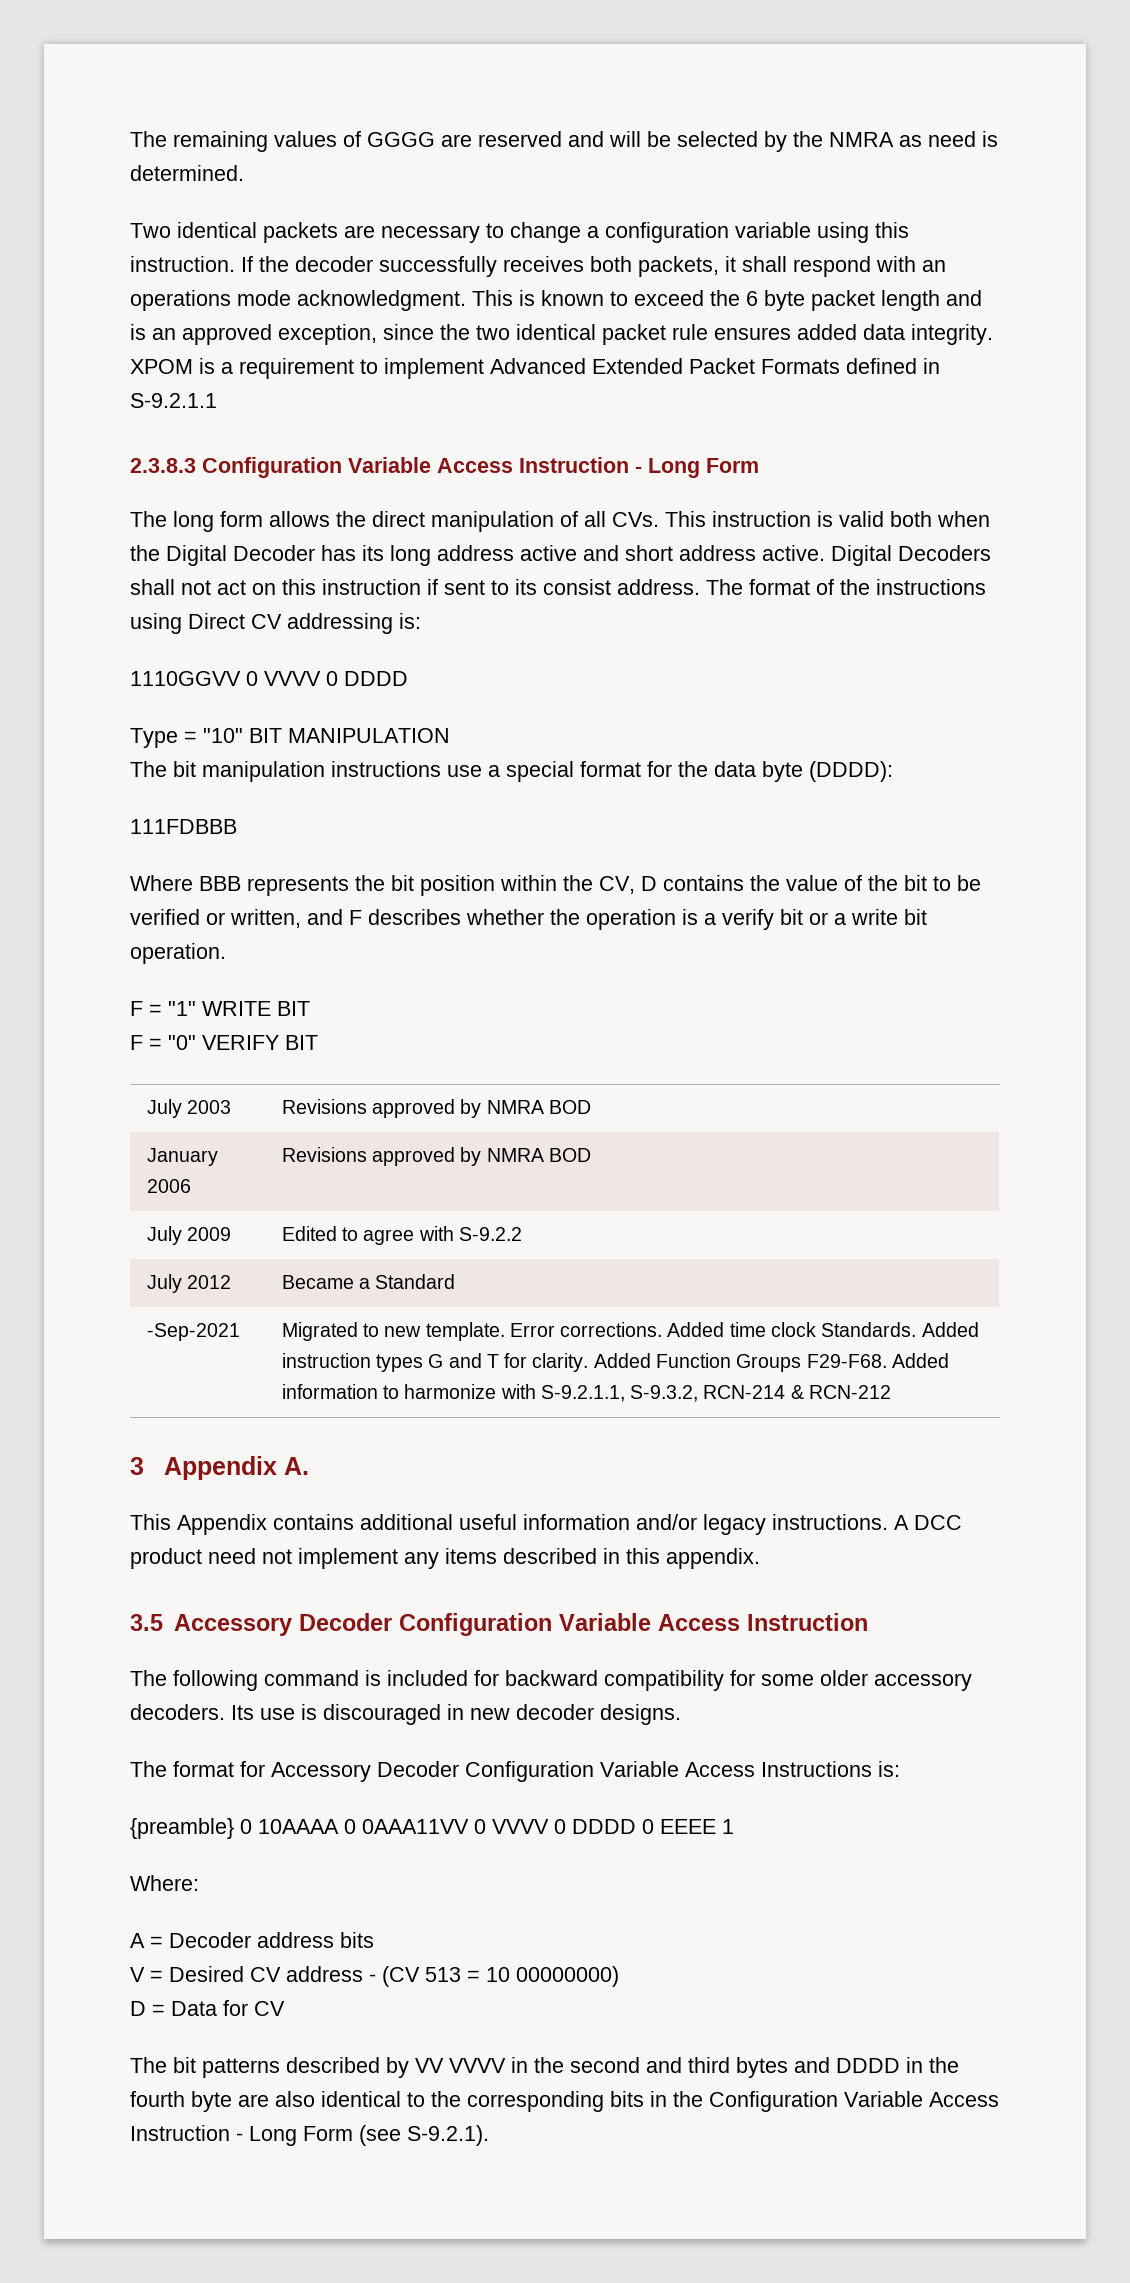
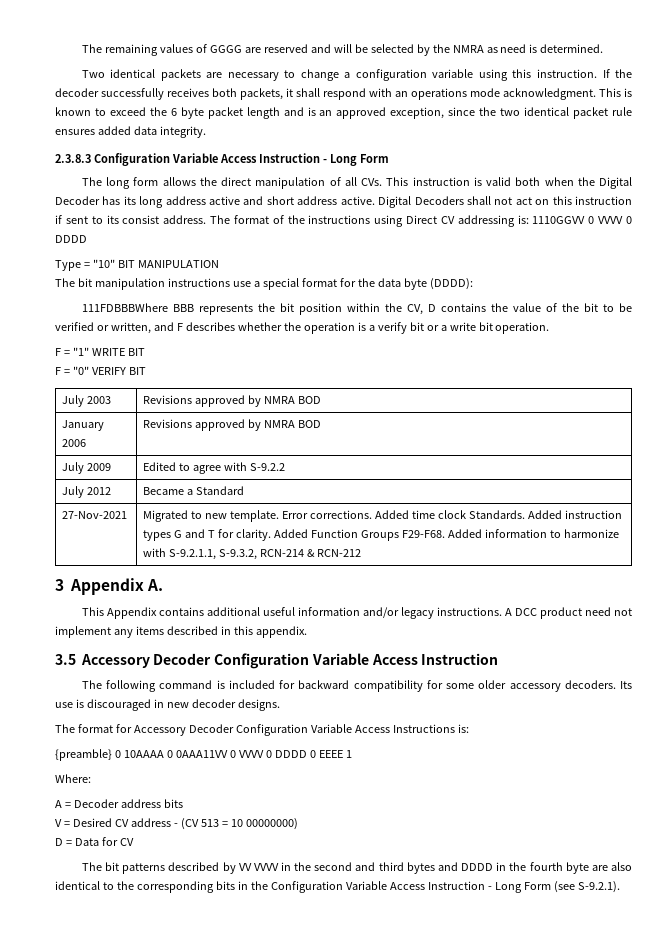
- XPOM is a requirement to implement Advanced Extended Packet Formats defined in S-9.2.1.1
- The format of the instructions using Direct CV addressing is:
- 1110GGVV 0 VVVV 0 DDDD
+ The format of the instructions using Direct CV addressing is: 1110GGVV 0 VVVV 0 DDDD
- 111FDBBB
- Where BBB represents the bit position within the CV, D contains the value of the bit to be verified or written, and F describes whether the operation is a verify bit or a write bit operation.
+ 111FDBBBWhere BBB represents the bit position within the CV, D contains the value of the bit to be verified or written, and F describes whether the operation is a verify bit or a write bit operation.
- -Sep-2021 | Migrated to new template. Error corrections. Added time clock Standards. Added instruction types G and T for clarity. Added Function Groups F29-F68. Added information to harmonize with S-9.2.1.1, S-9.3.2, RCN-214 & RCN-212
+ 27-Nov-2021 | Migrated to new template. Error corrections. Added time clock Standards. Added instruction types G and T for clarity. Added Function Groups F29-F68. Added information to harmonize with S-9.2.1.1, S-9.3.2, RCN-214 & RCN-212

